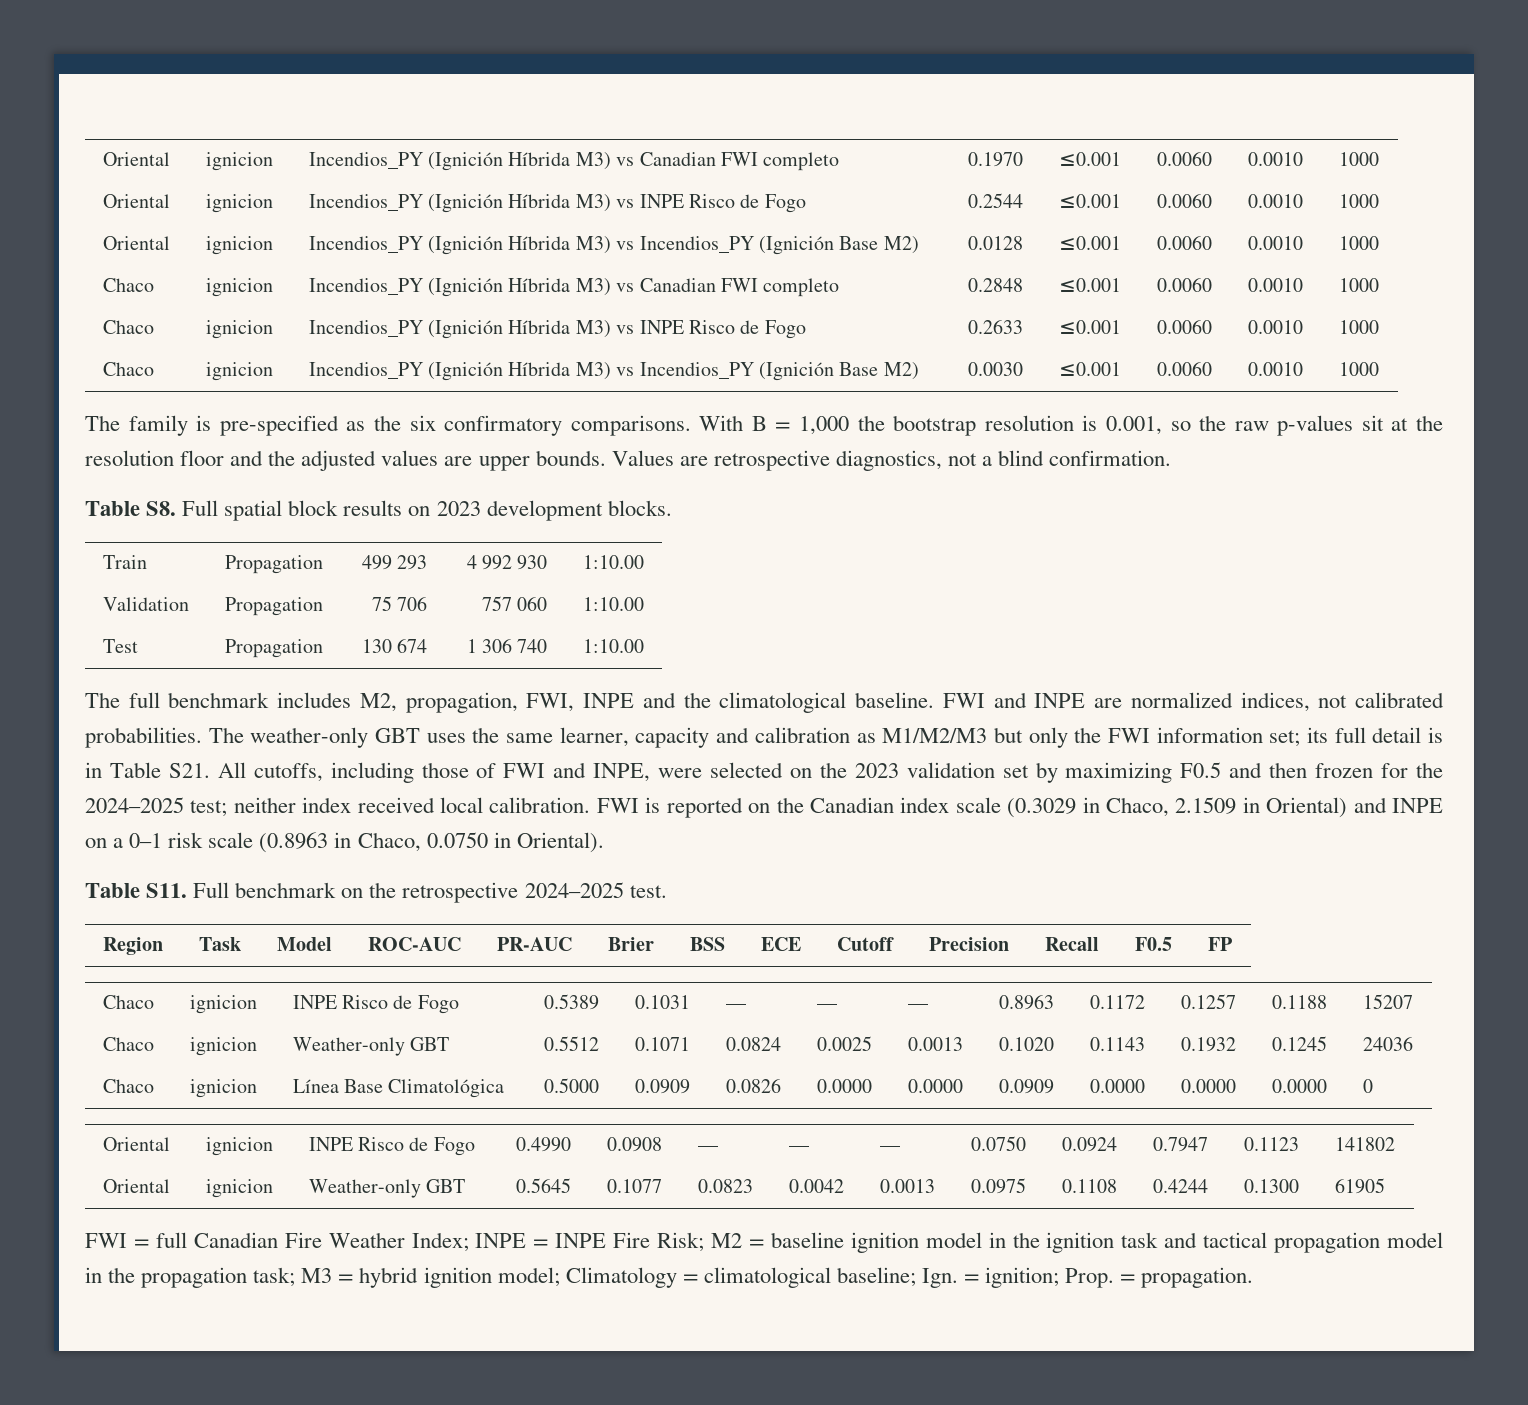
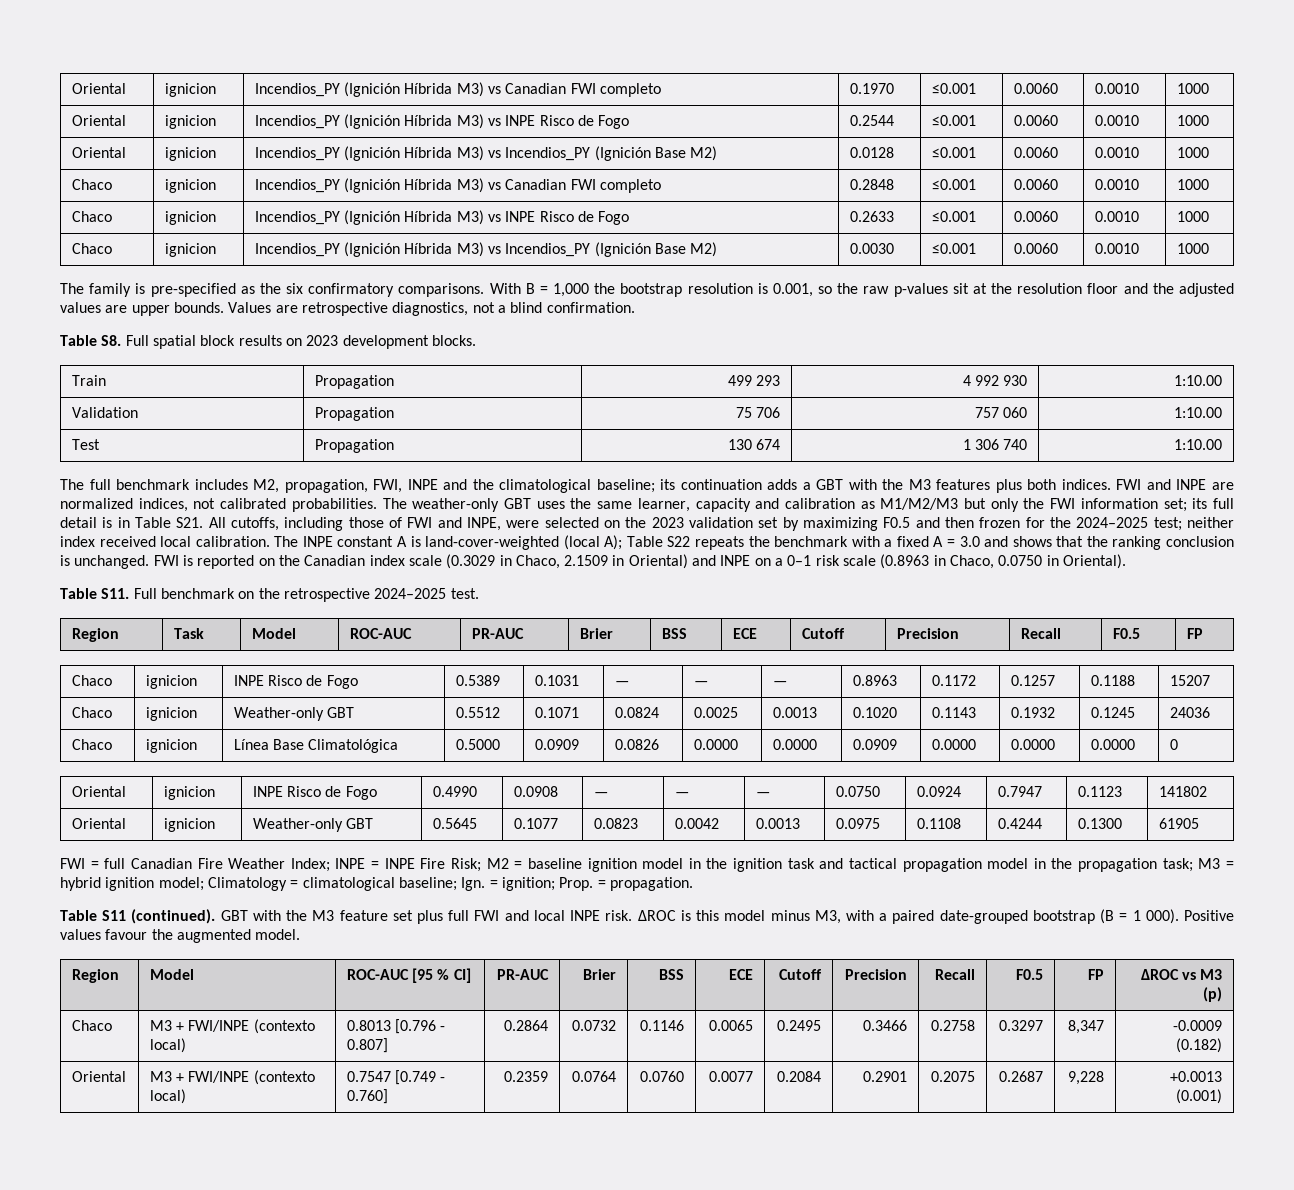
- The full benchmark includes M2, propagation, FWI, INPE and the climatological baseline.
+ The full benchmark includes M2, propagation, FWI, INPE and the climatological baseline; its continuation adds a GBT with the M3 features plus both indices.
+ The INPE constant A is land-cover-weighted (local A); Table S22 repeats the benchmark with a fixed A = 3.0 and shows that the ranking conclusion is unchanged.
+ Table S11 (continued). GBT with the M3 feature set plus full FWI and local INPE risk. ΔROC is this model minus M3, with a paired date-grouped bootstrap (B = 1 000). Positive values favour the augmented model.
+ Region | Model | ROC-AUC [95 % CI] | PR-AUC | Brier | BSS | ECE | Cutoff | Precision | Recall | F0.5 | FP | ΔROC vs M3 (p)
+ Chaco | M3 + FWI/INPE (contexto local) | 0.8013 [0.796 - 0.807] | 0.2864 | 0.0732 | 0.1146 | 0.0065 | 0.2495 | 0.3466 | 0.2758 | 0.3297 | 8,347 | -0.0009 (0.182)
+ Oriental | M3 + FWI/INPE (contexto local) | 0.7547 [0.749 - 0.760] | 0.2359 | 0.0764 | 0.0760 | 0.0077 | 0.2084 | 0.2901 | 0.2075 | 0.2687 | 9,228 | +0.0013 (0.001)

